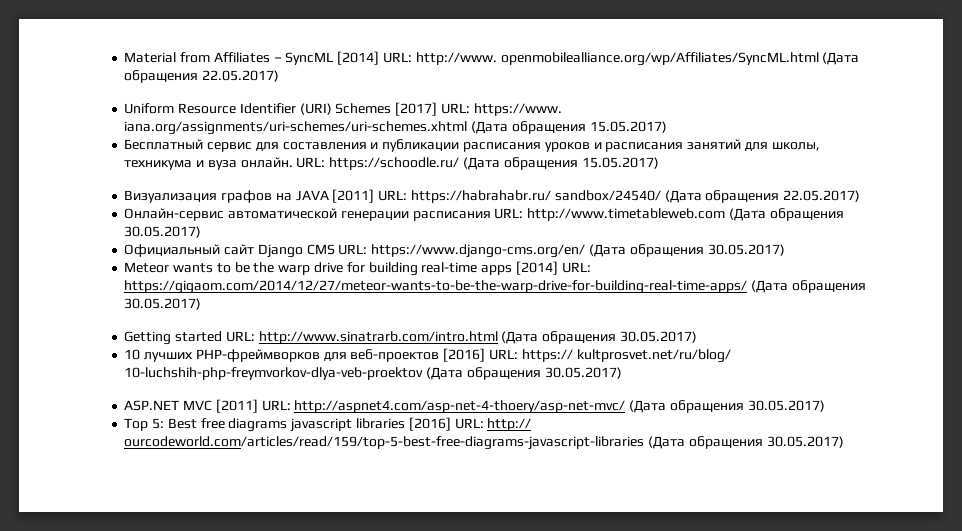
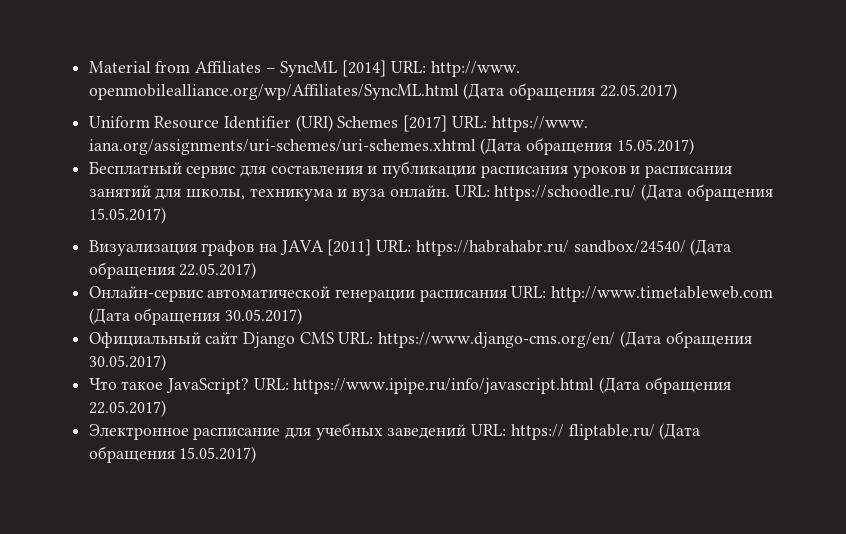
- Meteor wants to be the warp drive for building real-time apps [2014] URL: https://gigaom.com/2014/12/27/meteor-wants-to-be-the-warp-drive-for-building-real-time-apps/ (Дата обращения 30.05.2017)
- Getting started URL: http://www.sinatrarb.com/intro.html (Дата обращения 30.05.2017)
- 10 лучших PHP-фреймворков для веб-проектов [2016] URL: https:// kultprosvet.net/ru/blog/ 10-luchshih-php-freymvorkov-dlya-veb-proektov (Дата обращения 30.05.2017)
- ASP.NET MVC [2011] URL: http://aspnet4.com/asp-net-4-thoery/asp-net-mvc/ (Дата обращения 30.05.2017)
- Top 5: Best free diagrams javascript libraries [2016] URL: http:// ourcodeworld.com/articles/read/159/top-5-best-free-diagrams-javascript-libraries (Дата обращения 30.05.2017)
+ Что такое JavaScript? URL: https://www.ipipe.ru/info/javascript.html (Дата обращения 22.05.2017)
+ Электронное расписание для учебных заведений URL: https:// fliptable.ru/ (Дата обращения 15.05.2017)

